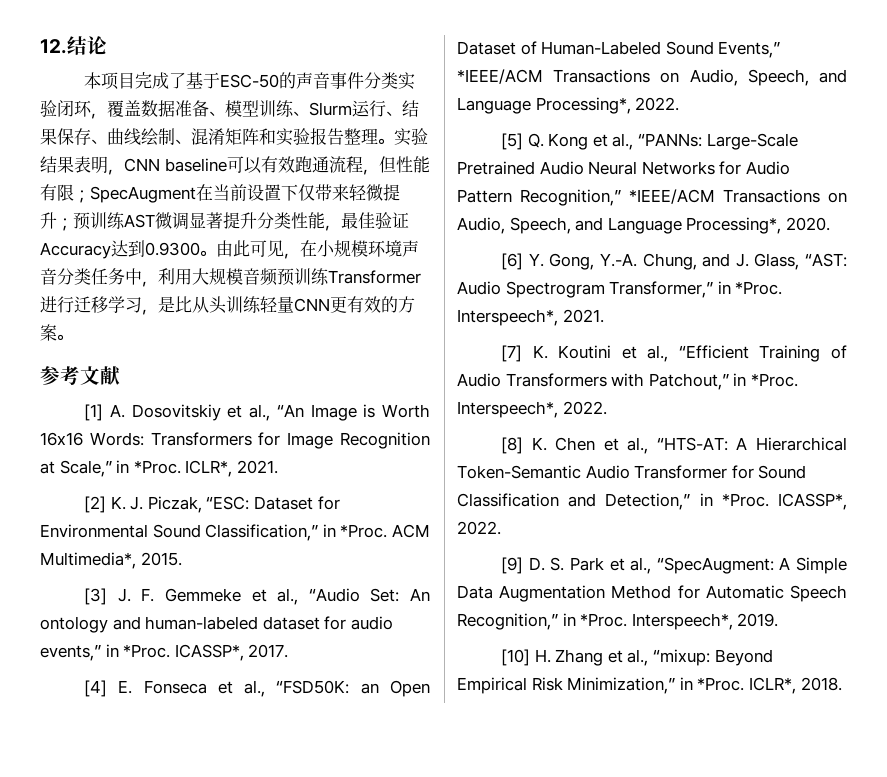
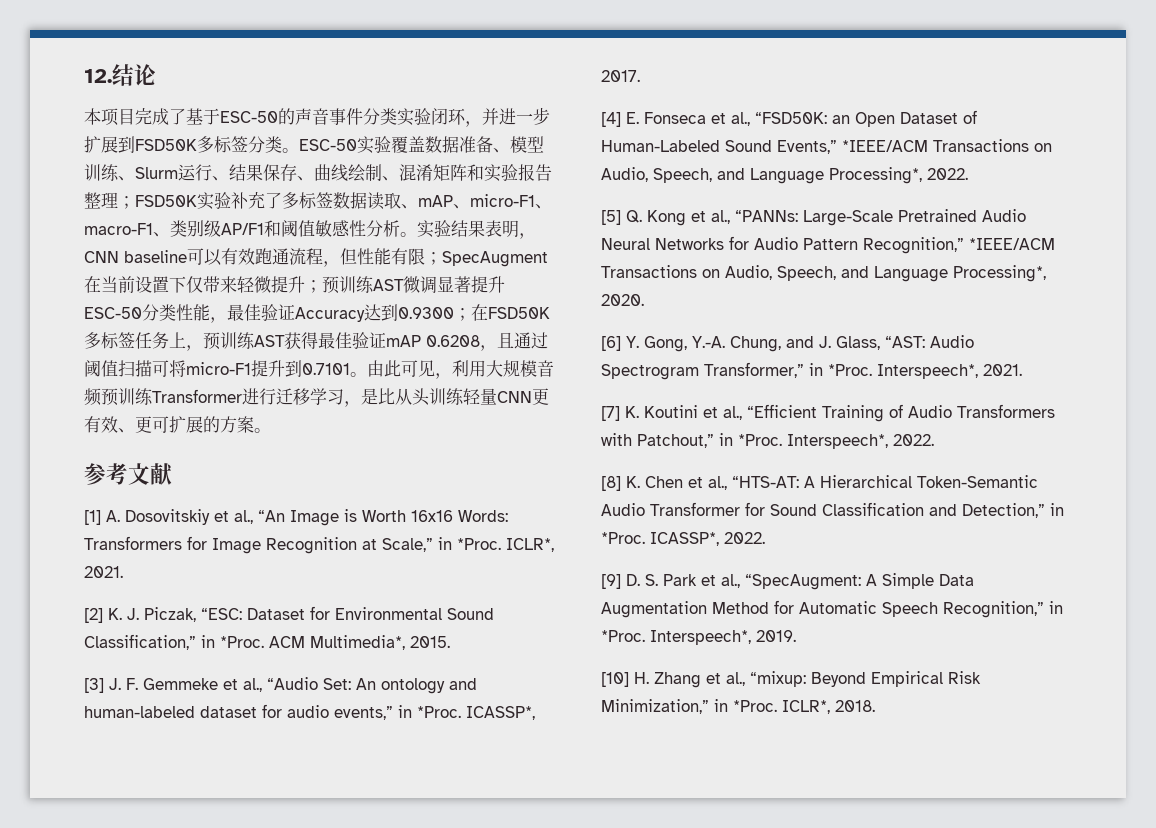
- 本项目完成了基于ESC-50的声音事件分类实验闭环，覆盖数据准备、模型训练、Slurm运行、结果保存、曲线绘制、混淆矩阵和实验报告整理。
+ 本项目完成了基于ESC-50的声音事件分类实验闭环，并进一步扩展到FSD50K多标签分类。ESC-50实验覆盖数据准备、模型训练、Slurm运行、结果保存、曲线绘制、混淆矩阵和实验报告整理；FSD50K实验补充了多标签数据读取、mAP、micro-F1、macro-F1、类别级AP/F1和阈值敏感性分析。
- 实验结果表明，CNN baseline可以有效跑通流程，但性能有限；SpecAugment在当前设置下仅带来轻微提升；预训练AST微调显著提升分类性能，最佳验证Accuracy达到0.9300。由此可见，在小规模环境声音分类任务中，利用大规模音频预训练Transformer进行迁移学习，是比从头训练轻量CNN更有效的方案。
+ 实验结果表明，CNN baseline可以有效跑通流程，但性能有限；SpecAugment在当前设置下仅带来轻微提升；预训练AST微调显著提升ESC-50分类性能，最佳验证Accuracy达到0.9300；在FSD50K多标签任务上，预训练AST获得最佳验证mAP 0.6208，且通过阈值扫描可将micro-F1提升到0.7101。由此可见，利用大规模音频预训练Transformer进行迁移学习，是比从头训练轻量CNN更有效、更可扩展的方案。

